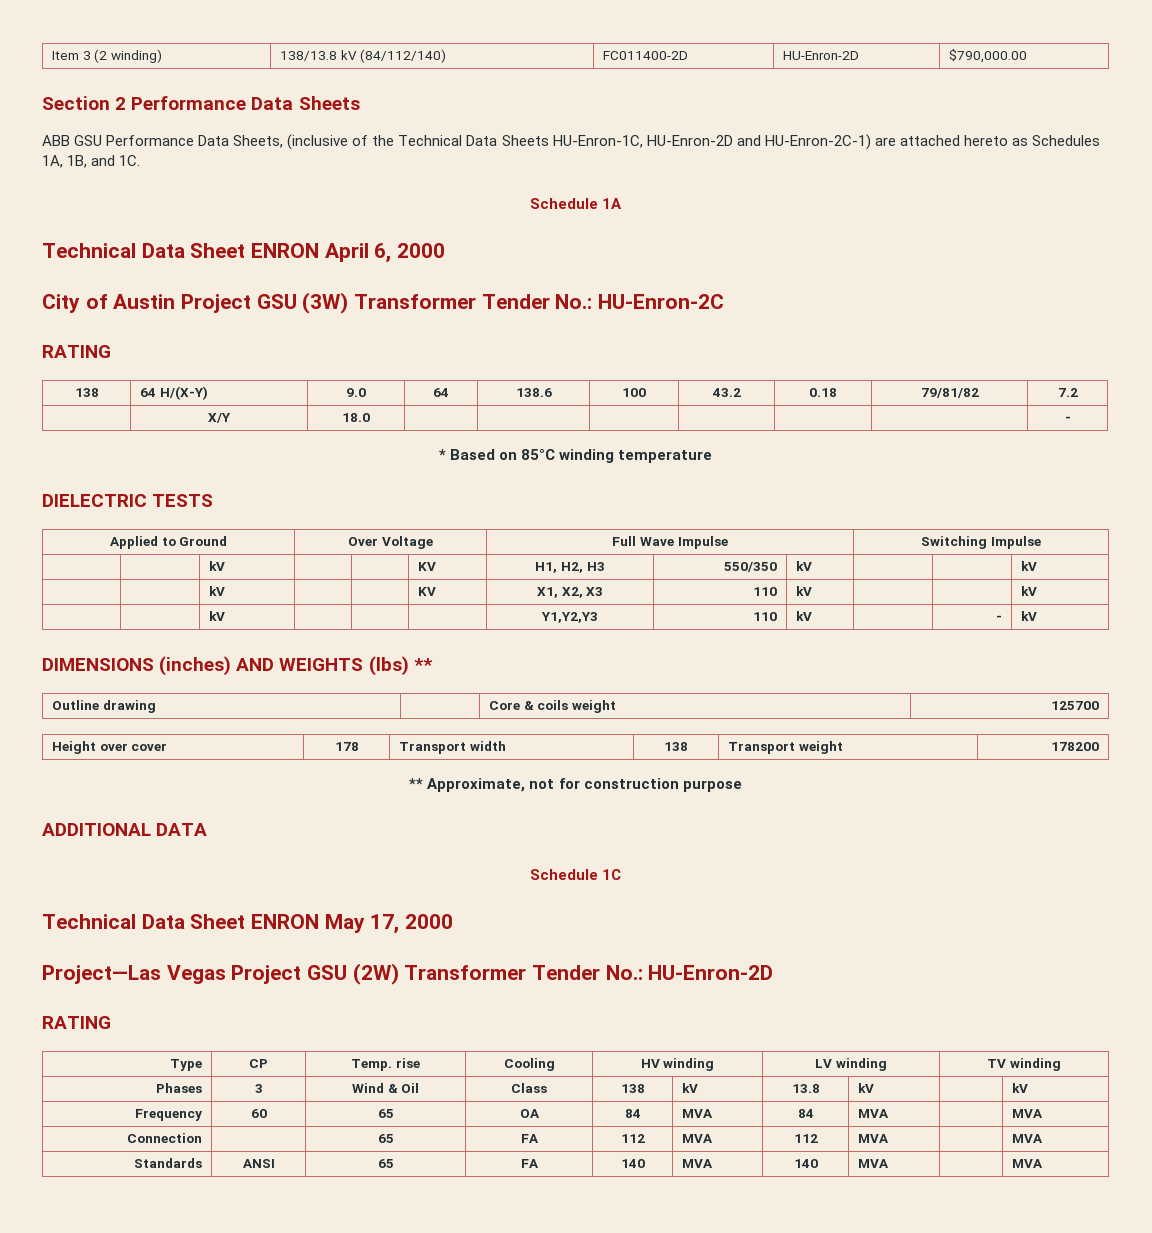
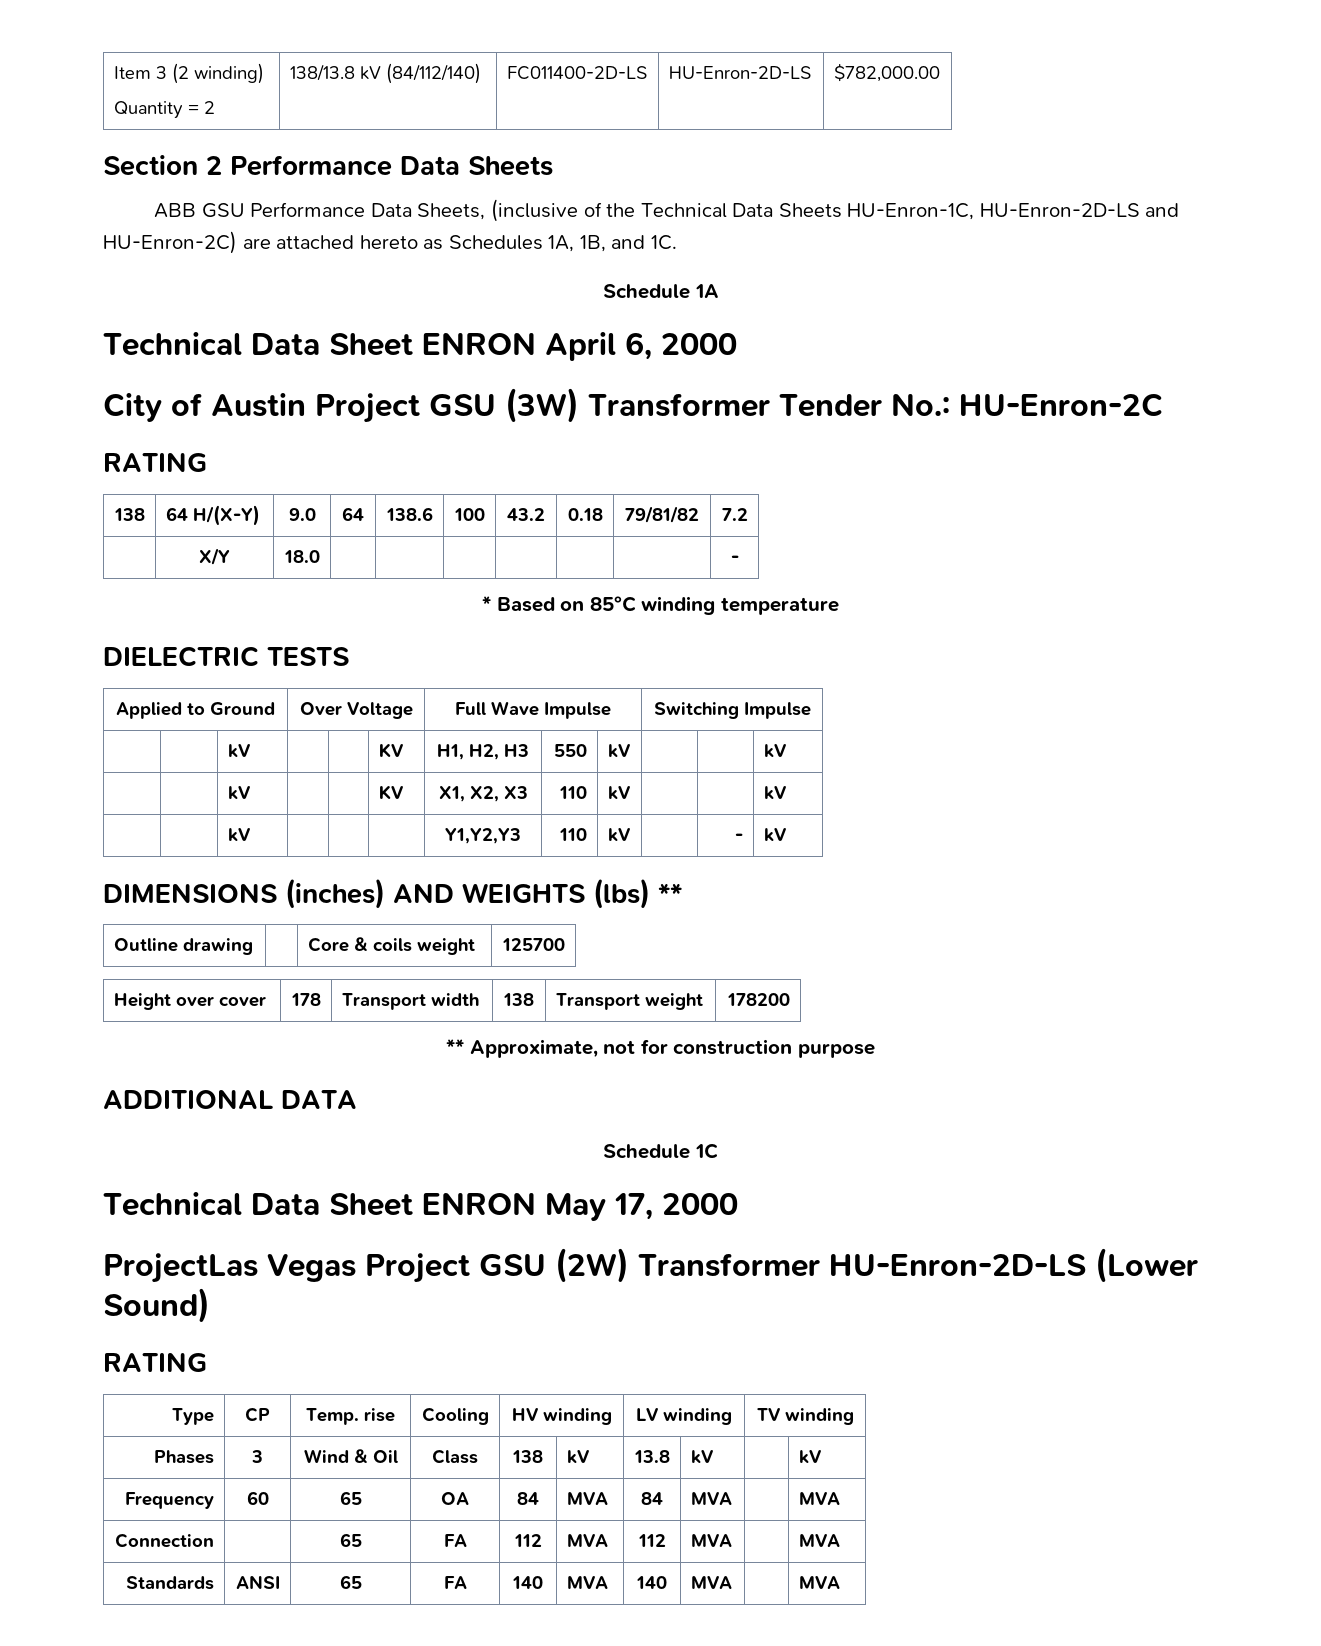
- Item 3 (2 winding) | 138/13.8 kV (84/112/140) | FC011400-2D | HU-Enron-2D | $790,000.00
+ Item 3 (2 winding)
+ Quantity = 2 | 138/13.8 kV (84/112/140) | FC011400-2D-LS | HU-Enron-2D-LS | $782,000.00
- ABB GSU Performance Data Sheets, (inclusive of the Technical Data Sheets HU-Enron-1C, HU-Enron-2D and HU-Enron-2C-1) are attached hereto as Schedules 1A, 1B, and 1C.
+ ABB GSU Performance Data Sheets, (inclusive of the Technical Data Sheets HU-Enron-1C, HU-Enron-2D-LS and HU-Enron-2C) are attached hereto as Schedules 1A, 1B, and 1C.
- | | kV | | | KV | H1, H2, H3 | 550/350 | kV | | | kV
+ | | kV | | | KV | H1, H2, H3 | 550 | kV | | | kV
- Project—Las Vegas Project GSU (2W) Transformer Tender No.: HU-Enron-2D
+ ProjectLas Vegas Project GSU (2W) Transformer HU-Enron-2D-LS (Lower Sound)

